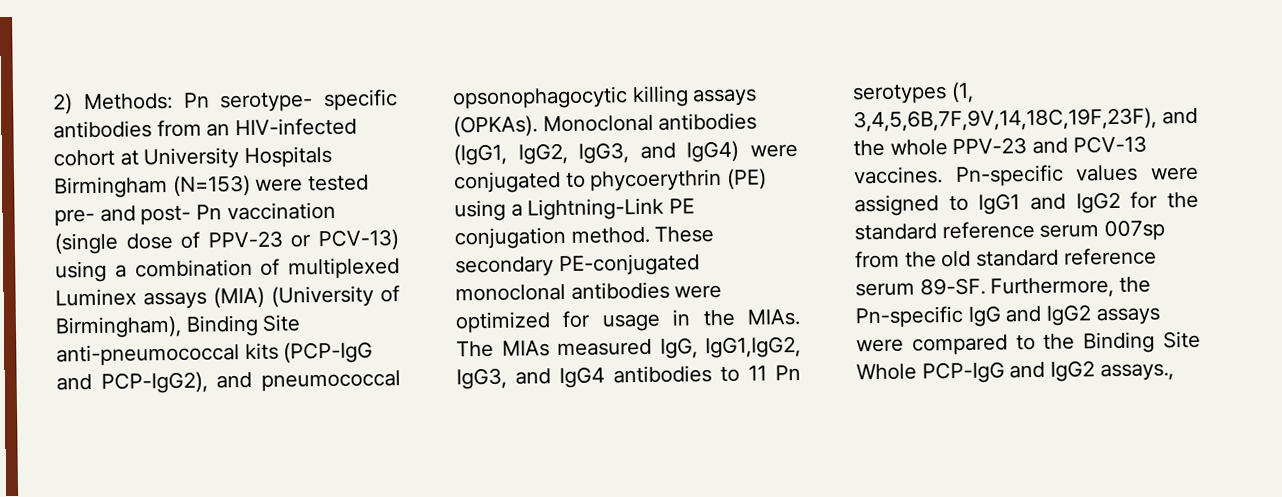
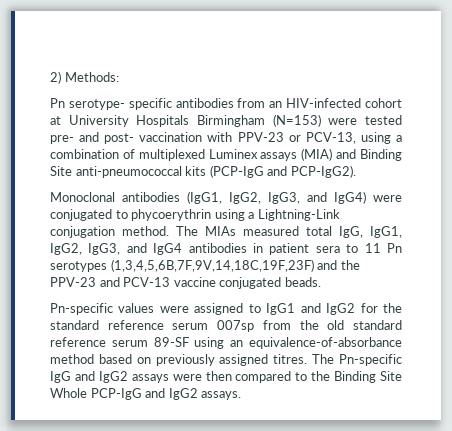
- 2) Methods: Pn serotype- specific antibodies from an HIV-infected cohort at University Hospitals Birmingham (N=153) were tested pre- and post- Pn vaccination (single dose of PPV-23 or PCV-13) using a combination of multiplexed Luminex assays (MIA) (University of Birmingham), Binding Site anti-pneumococcal kits (PCP-IgG and PCP-IgG2), and pneumococcal opsonophagocytic killing assays (OPKAs). Monoclonal antibodies (IgG1, IgG2, IgG3, and IgG4) were conjugated to phycoerythrin (PE) using a Lightning-Link PE conjugation method.
+ 2) Methods:
+ Pn serotype- specific antibodies from an HIV-infected cohort at University Hospitals Birmingham (N=153) were tested pre- and post- vaccination with PPV-23 or PCV-13, using a combination of multiplexed Luminex assays (MIA) and Binding Site anti-pneumococcal kits (PCP-IgG and PCP-IgG2).
+ Monoclonal antibodies (IgG1, IgG2, IgG3, and IgG4) were conjugated to phycoerythrin using a Lightning-Link conjugation method.
- These secondary PE-conjugated monoclonal antibodies were optimized for usage in the MIAs. The MIAs measured IgG, IgG1,IgG2, IgG3, and IgG4 antibodies to 11 Pn serotypes (1, 3,4,5,6B,7F,9V,14,18C,19F,23F), and the whole PPV-23 and PCV-13 vaccines. Pn-specific values were assigned to IgG1 and IgG2 for the standard reference serum 007sp from the old standard reference serum 89-SF. Furthermore, the Pn-specific IgG and IgG2 assays were compared to the Binding Site Whole PCP-IgG and IgG2 assays.,
+ The MIAs measured total IgG, IgG1, IgG2, IgG3, and IgG4 antibodies in patient sera to 11 Pn serotypes (1,3,4,5,6B,7F,9V,14,18C,19F,23F) and the PPV-23 and PCV-13 vaccine conjugated beads.
+ Pn-specific values were assigned to IgG1 and IgG2 for the standard reference serum 007sp from the old standard reference serum 89-SF using an equivalence-of-absorbance method based on previously assigned titres. The Pn-specific IgG and IgG2 assays were then compared to the Binding Site Whole PCP-IgG and IgG2 assays.

